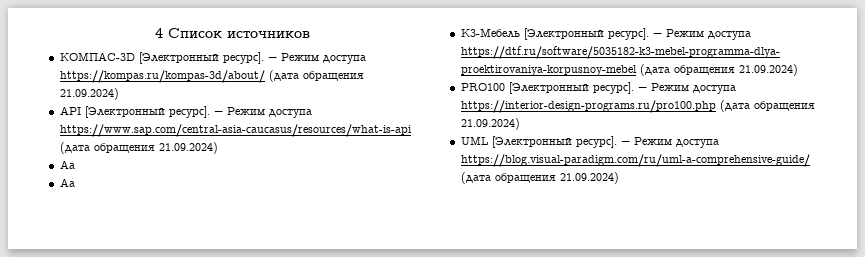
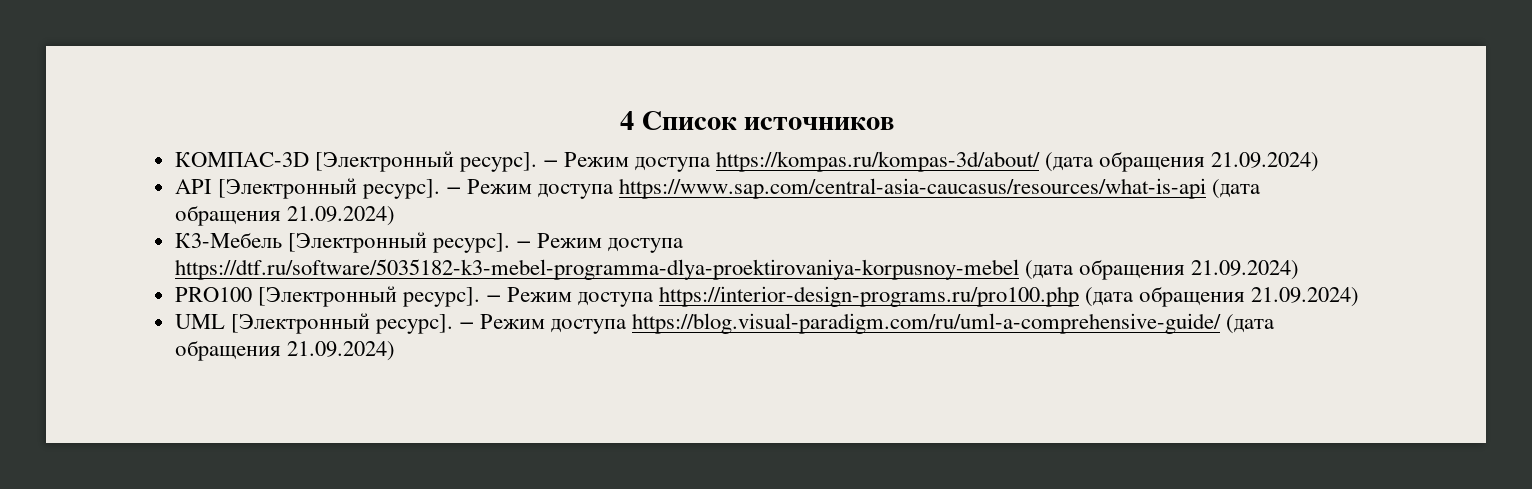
  − Режим доступа https://www.sap.com/central-asia-caucasus/resources/what-is-api (дата обращения 21.09.2024)
- Аа
- Аа

